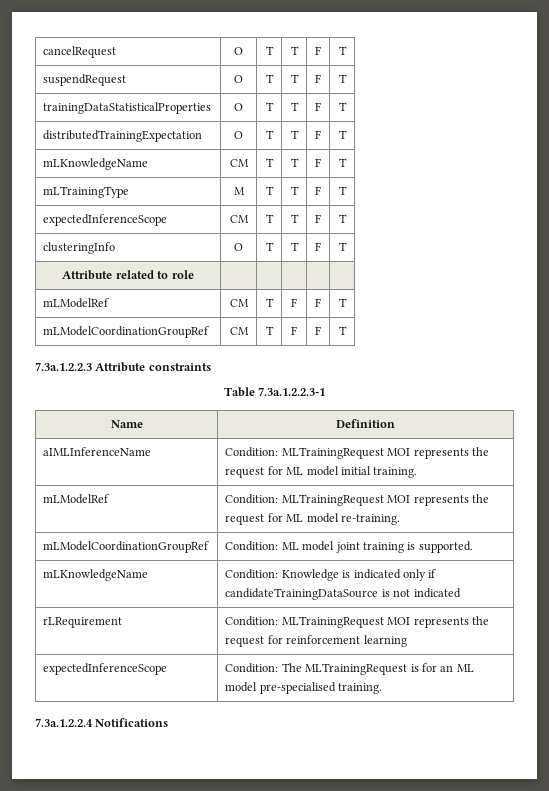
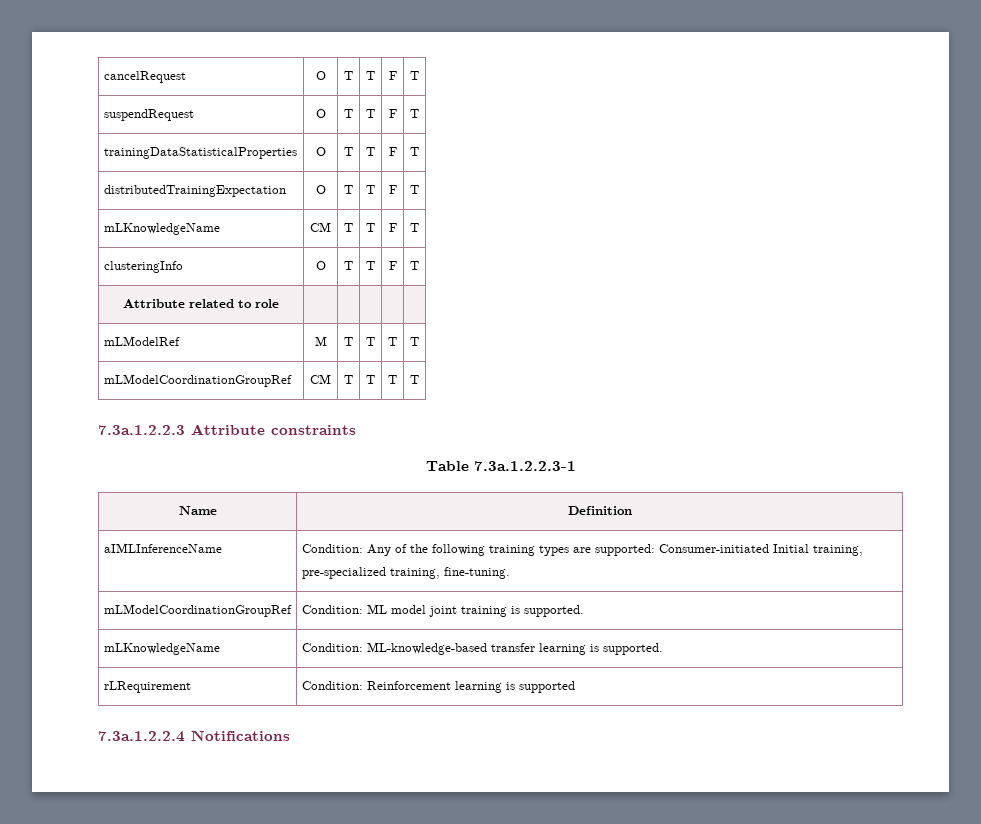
- mLTrainingType | M | T | T | F | T
- expectedInferenceScope | CM | T | T | F | T
- mLModelRef | CM | T | F | F | T
+ mLModelRef | M | T | T | T | T
- mLModelCoordinationGroupRef | CM | T | F | F | T
+ mLModelCoordinationGroupRef | CM | T | T | T | T
- aIMLInferenceName | Condition: MLTrainingRequest MOI represents the request for ML model initial training.
- mLModelRef | Condition: MLTrainingRequest MOI represents the request for ML model re-training.
+ aIMLInferenceName | Condition: Any of the following training types are supported: Consumer-initiated Initial training, pre-specialized training, fine-tuning.
- mLKnowledgeName | Condition: Knowledge is indicated only if candidateTrainingDataSource is not indicated
- rLRequirement | Condition: MLTrainingRequest MOI represents the request for reinforcement learning
- expectedInferenceScope | Condition: The MLTrainingRequest is for an ML model pre-specialised training.
+ mLKnowledgeName | Condition: ML-knowledge-based transfer learning is supported.
+ rLRequirement | Condition: Reinforcement learning is supported

